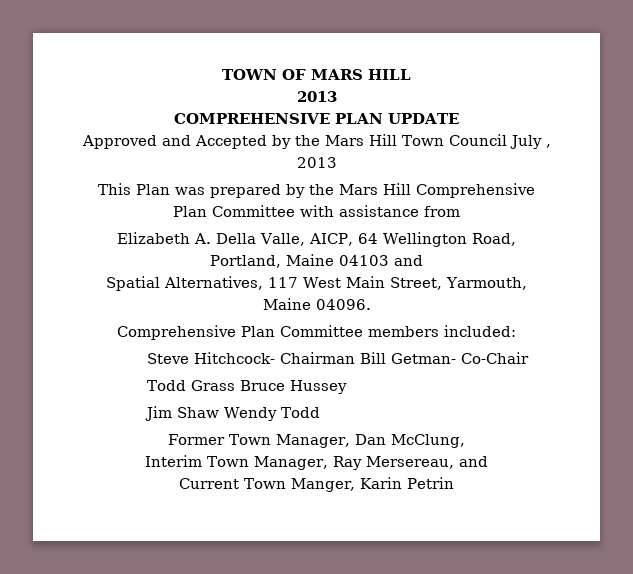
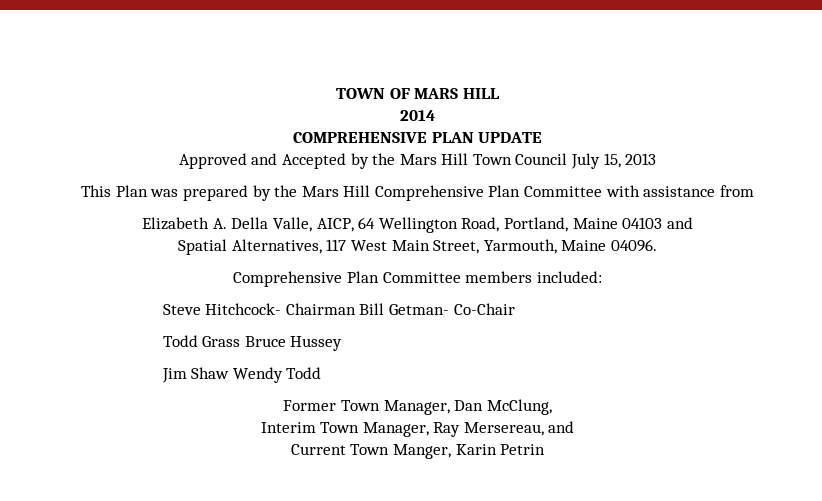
  TOWN OF MARS HILL
- 2013
+ 2014
- Approved and Accepted by the Mars Hill Town Council July , 2013
+ Approved and Accepted by the Mars Hill Town Council July 15, 2013

